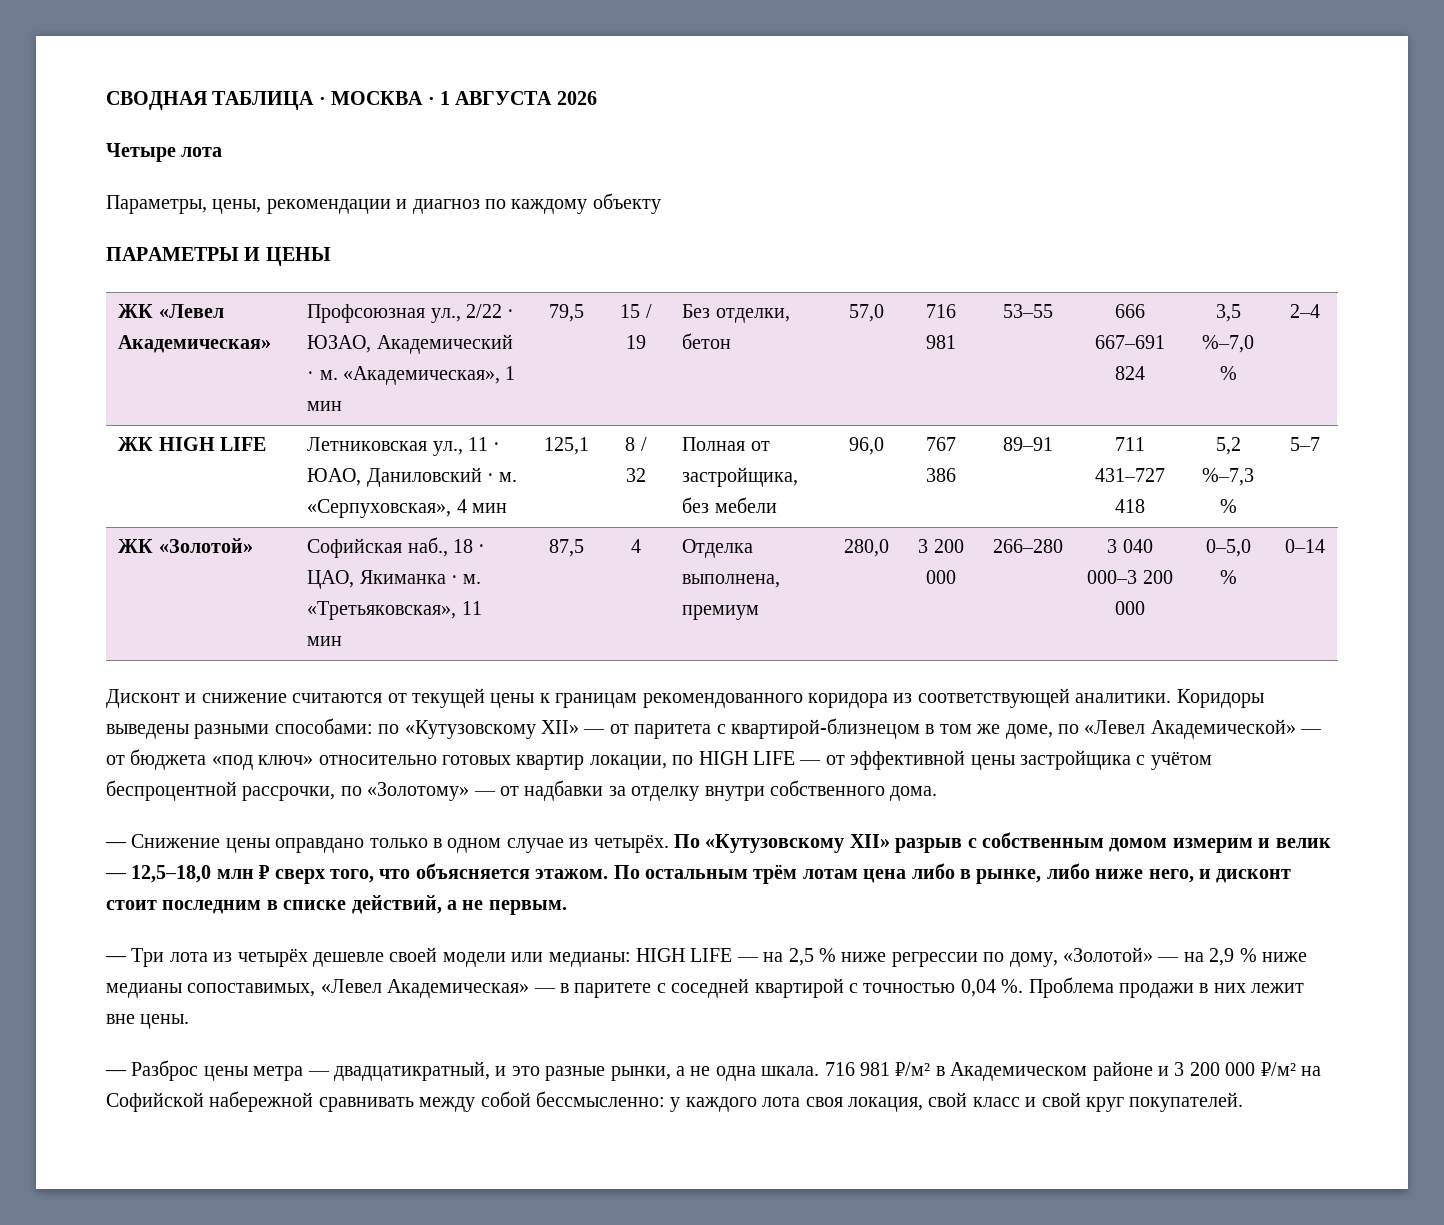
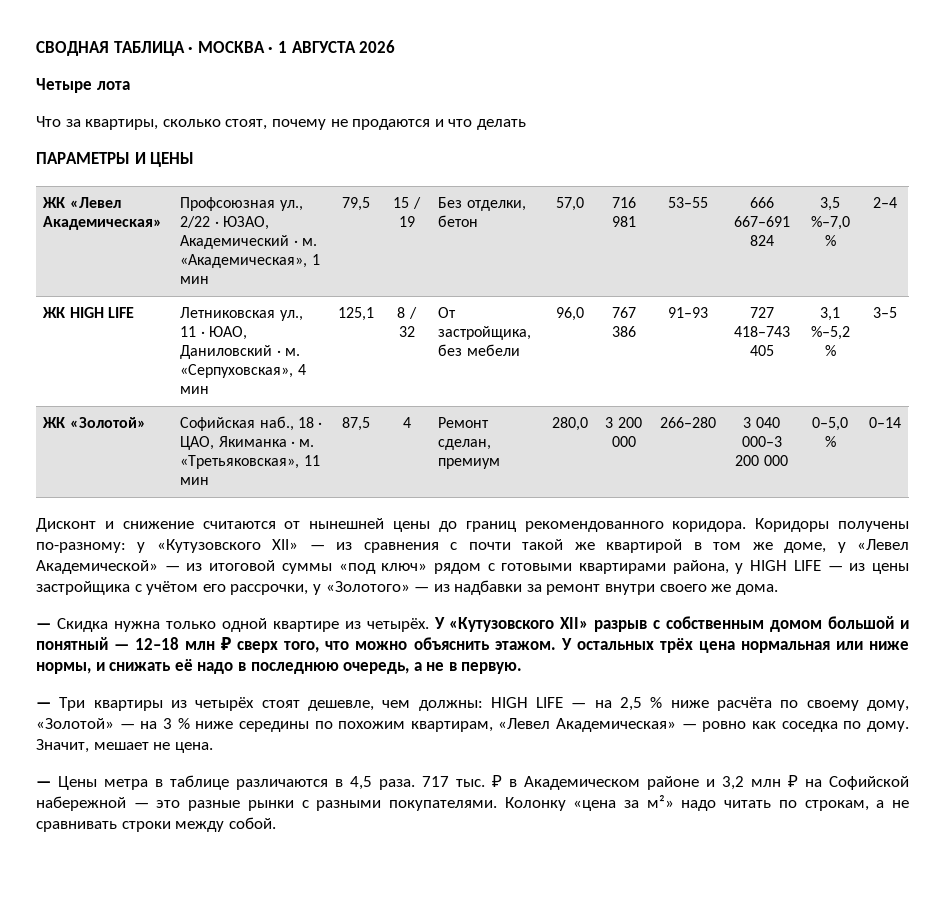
- Параметры, цены, рекомендации и диагноз по каждому объекту
+ Что за квартиры, сколько стоят, почему не продаются и что делать
- ЖК HIGH LIFE | Летниковская ул., 11 · ЮАО, Даниловский · м. «Серпуховская», 4 мин | 125,1 | 8 / 32 | Полная от застройщика, без мебели | 96,0 | 767 386 | 89–91 | 711 431–727 418 | 5,2 %–7,3 % | 5–7
+ ЖК HIGH LIFE | Летниковская ул., 11 · ЮАО, Даниловский · м. «Серпуховская», 4 мин | 125,1 | 8 / 32 | От застройщика, без мебели | 96,0 | 767 386 | 91–93 | 727 418–743 405 | 3,1 %–5,2 % | 3–5
- ЖК «Золотой» | Софийская наб., 18 · ЦАО, Якиманка · м. «Третьяковская», 11 мин | 87,5 | 4 | Отделка выполнена, премиум | 280,0 | 3 200 000 | 266–280 | 3 040 000–3 200 000 | 0–5,0 % | 0–14
+ ЖК «Золотой» | Софийская наб., 18 · ЦАО, Якиманка · м. «Третьяковская», 11 мин | 87,5 | 4 | Ремонт сделан, премиум | 280,0 | 3 200 000 | 266–280 | 3 040 000–3 200 000 | 0–5,0 % | 0–14
- Дисконт и снижение считаются от текущей цены к границам рекомендованного коридора из соответствующей аналитики. Коридоры выведены разными способами: по «Кутузовскому XII» — от паритета с квартирой-близнецом в том же доме, по «Левел Академической» — от бюджета «под ключ» относительно готовых квартир локации, по HIGH LIFE — от эффективной цены застройщика с учётом беспроцентной рассрочки, по «Золотому» — от надбавки за отделку внутри собственного дома.
- — Снижение цены оправдано только в одном случае из четырёх. По «Кутузовскому XII» разрыв с собственным домом измерим и велик — 12,5–18,0 млн ₽ сверх того, что объясняется этажом. По остальным трём лотам цена либо в рынке, либо ниже него, и дисконт стоит последним в списке действий, а не первым.
+ Дисконт и снижение считаются от нынешней цены до границ рекомендованного коридора. Коридоры получены по-разному: у «Кутузовского XII» — из сравнения с почти такой же квартирой в том же доме, у «Левел Академической» — из итоговой суммы «под ключ» рядом с готовыми квартирами района, у HIGH LIFE — из цены застройщика с учётом его рассрочки, у «Золотого» — из надбавки за ремонт внутри своего же дома.
+ — Скидка нужна только одной квартире из четырёх. У «Кутузовского XII» разрыв с собственным домом большой и понятный — 12–18 млн ₽ сверх того, что можно объяснить этажом. У остальных трёх цена нормальная или ниже нормы, и снижать её надо в последнюю очередь, а не в первую.
- — Три лота из четырёх дешевле своей модели или медианы: HIGH LIFE — на 2,5 % ниже регрессии по дому, «Золотой» — на 2,9 % ниже медианы сопоставимых, «Левел Академическая» — в паритете с соседней квартирой с точностью 0,04 %. Проблема продажи в них лежит вне цены.
- — Разброс цены метра — двадцатикратный, и это разные рынки, а не одна шкала. 716 981 ₽/м² в Академическом районе и 3 200 000 ₽/м² на Софийской набережной сравнивать между собой бессмысленно: у каждого лота своя локация, свой класс и свой круг покупателей.
+ — Три квартиры из четырёх стоят дешевле, чем должны: HIGH LIFE — на 2,5 % ниже расчёта по своему дому, «Золотой» — на 3 % ниже середины по похожим квартирам, «Левел Академическая» — ровно как соседка по дому. Значит, мешает не цена.
+ — Цены метра в таблице различаются в 4,5 раза. 717 тыс. ₽ в Академическом районе и 3,2 млн ₽ на Софийской набережной — это разные рынки с разными покупателями. Колонку «цена за м²» надо читать по строкам, а не сравнивать строки между собой.

